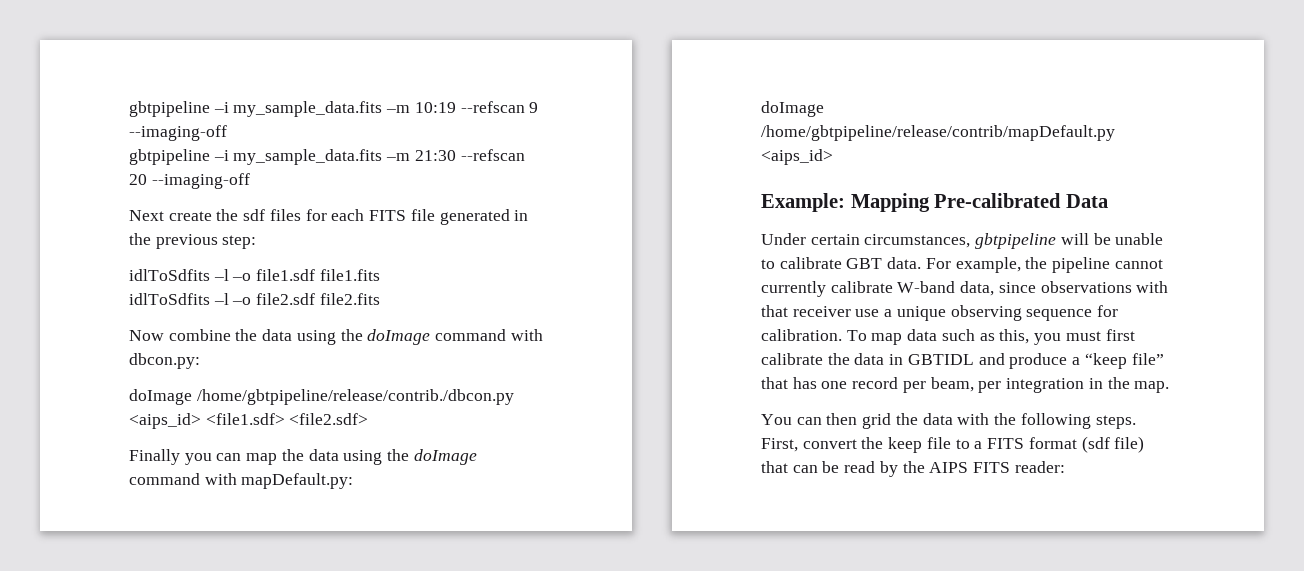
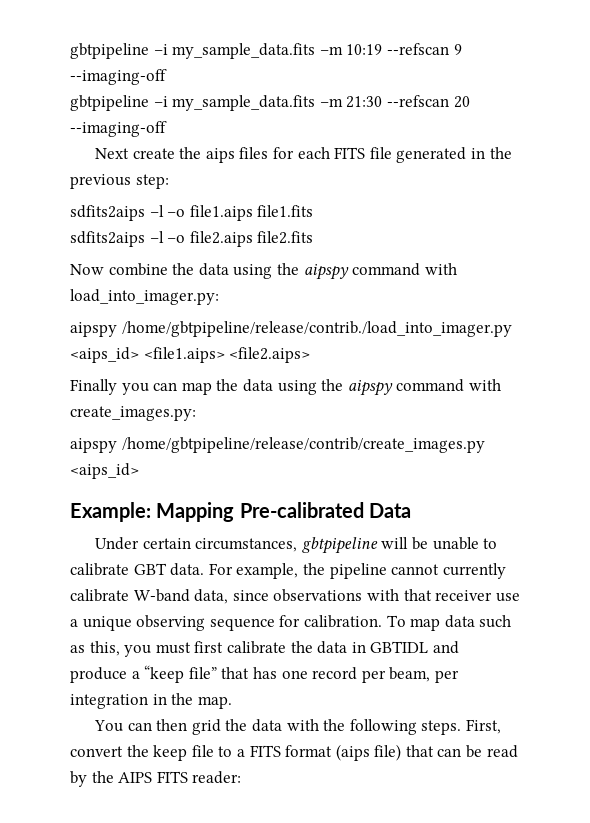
- Next create the sdf files for each FITS file generated in the previous step:
+ Next create the aips files for each FITS file generated in the previous step:
- idlToSdfits –l –o file1.sdf file1.fits
+ sdfits2aips –l –o file1.aips file1.fits
- idlToSdfits –l –o file2.sdf file2.fits
+ sdfits2aips –l –o file2.aips file2.fits
- Now combine the data using the doImage command with dbcon.py:
- doImage /home/gbtpipeline/release/contrib./dbcon.py <aips_id> <file1.sdf> <file2.sdf>
+ Now combine the data using the aipspy command with load_into_imager.py:
+ aipspy /home/gbtpipeline/release/contrib./load_into_imager.py <aips_id> <file1.aips> <file2.aips>
- Finally you can map the data using the doImage command with mapDefault.py:
- doImage /home/gbtpipeline/release/contrib/mapDefault.py <aips_id>
+ Finally you can map the data using the aipspy command with create_images.py:
+ aipspy /home/gbtpipeline/release/contrib/create_images.py <aips_id>
- First, convert the keep file to a FITS format (sdf file) that can be read by the AIPS FITS reader:
+ First, convert the keep file to a FITS format (aips file) that can be read by the AIPS FITS reader:

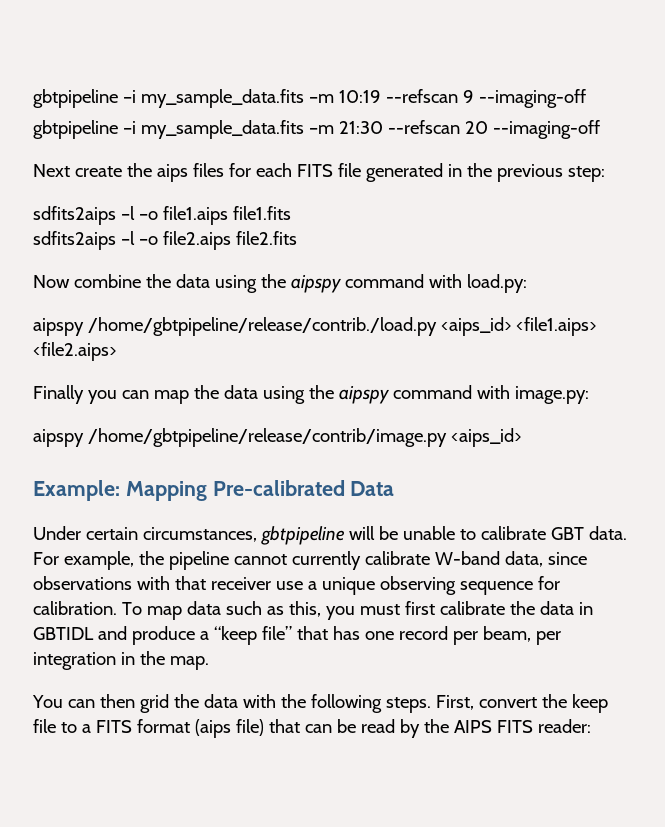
- Now combine the data using the aipspy command with load_into_imager.py:
- aipspy /home/gbtpipeline/release/contrib./load_into_imager.py <aips_id> <file1.aips> <file2.aips>
+ Now combine the data using the aipspy command with load.py:
+ aipspy /home/gbtpipeline/release/contrib./load.py <aips_id> <file1.aips> <file2.aips>
- Finally you can map the data using the aipspy command with create_images.py:
- aipspy /home/gbtpipeline/release/contrib/create_images.py <aips_id>
+ Finally you can map the data using the aipspy command with image.py:
+ aipspy /home/gbtpipeline/release/contrib/image.py <aips_id>

